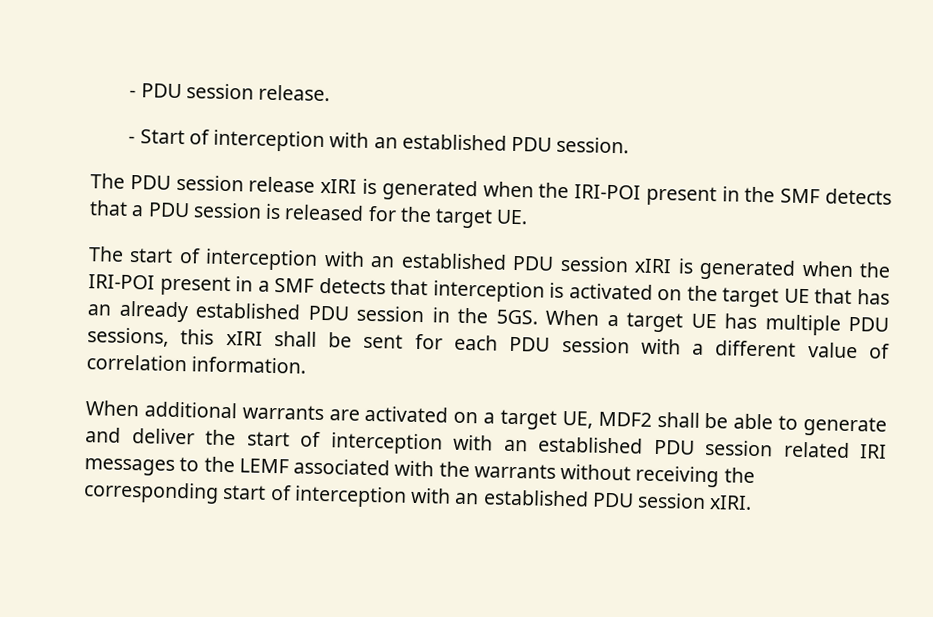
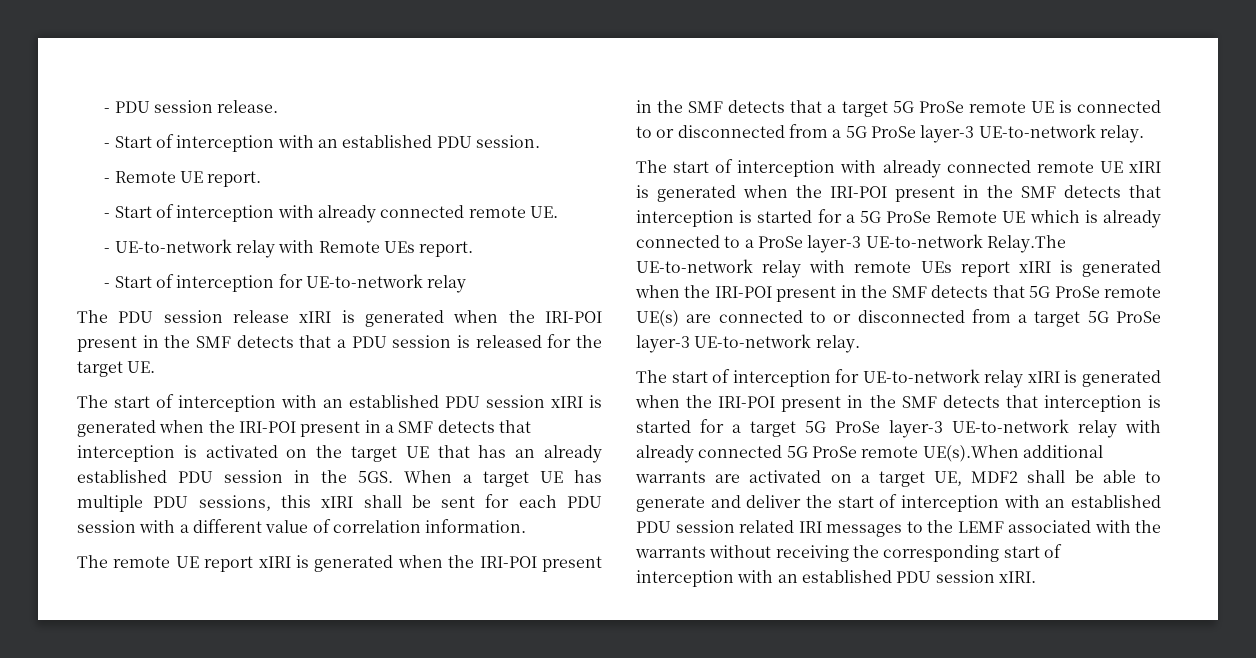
+ - Remote UE report.
+ - Start of interception with already connected remote UE.
+ - UE-to-network relay with Remote UEs report.
+ - Start of interception for UE-to-network relay
- When additional warrants are activated on a target UE, MDF2 shall be able to generate and deliver the start of interception with an established PDU session related IRI messages to the LEMF associated with the warrants without receiving the corresponding start of interception with an established PDU session xIRI.
+ The remote UE report xIRI is generated when the IRI-POI present in the SMF detects that a target 5G ProSe remote UE is connected to or disconnected from a 5G ProSe layer-3 UE-to-network relay.
+ The start of interception with already connected remote UE xIRI is generated when the IRI-POI present in the SMF detects that interception is started for a 5G ProSe Remote UE which is already connected to a ProSe layer-3 UE-to-network Relay.The UE-to-network relay with remote UEs report xIRI is generated when the IRI-POI present in the SMF detects that 5G ProSe remote UE(s) are connected to or disconnected from a target 5G ProSe layer-3 UE-to-network relay.
+ The start of interception for UE-to-network relay xIRI is generated when the IRI-POI present in the SMF detects that interception is started for a target 5G ProSe layer-3 UE-to-network relay with already connected 5G ProSe remote UE(s).When additional warrants are activated on a target UE, MDF2 shall be able to generate and deliver the start of interception with an established PDU session related IRI messages to the LEMF associated with the warrants without receiving the corresponding start of interception with an established PDU session xIRI.

